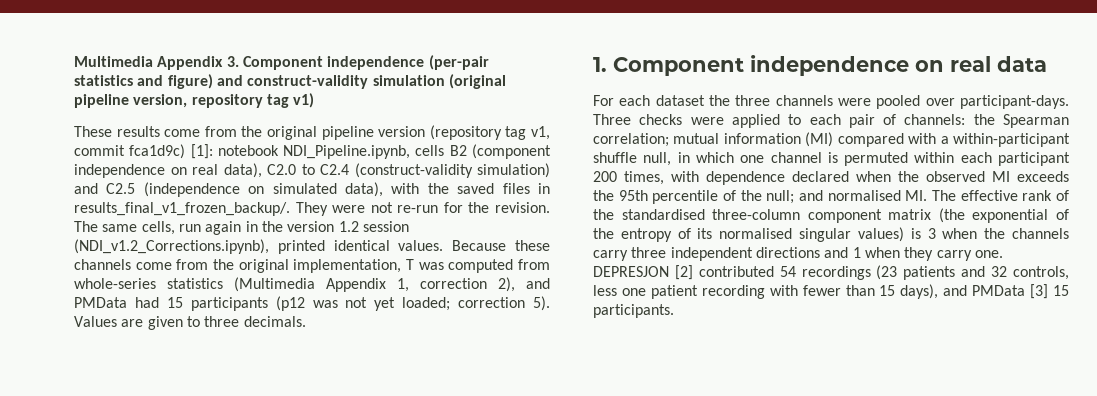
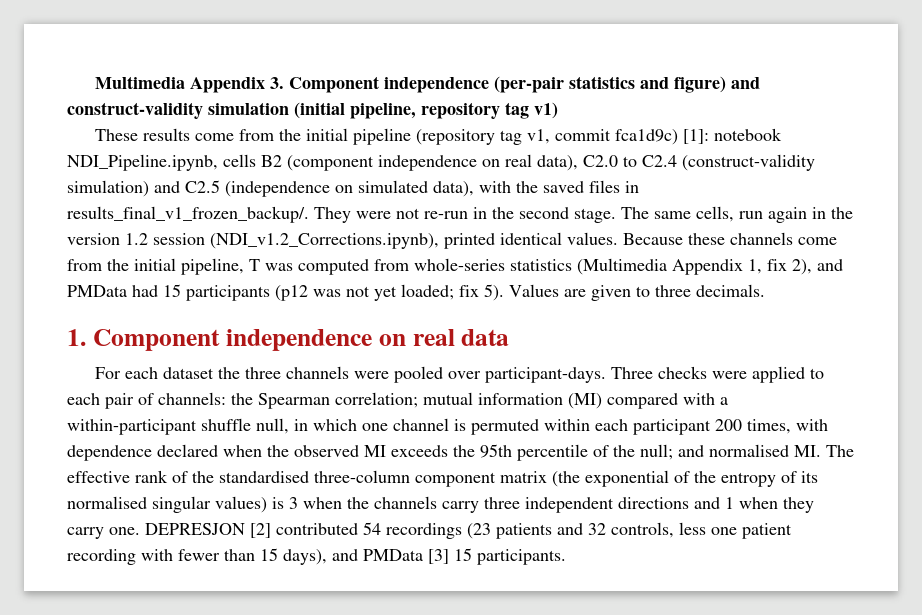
- Multimedia Appendix 3. Component independence (per-pair statistics and figure) and construct-validity simulation (original pipeline version, repository tag v1)
+ Multimedia Appendix 3. Component independence (per-pair statistics and figure) and construct-validity simulation (initial pipeline, repository tag v1)
- These results come from the original pipeline version (repository tag v1, commit fca1d9c) [1]: notebook NDI_Pipeline.ipynb, cells B2 (component independence on real data), C2.0 to C2.4 (construct-validity simulation) and C2.5 (independence on simulated data), with the saved files in results_final_v1_frozen_backup/.
+ These results come from the initial pipeline (repository tag v1, commit fca1d9c) [1]: notebook NDI_Pipeline.ipynb, cells B2 (component independence on real data), C2.0 to C2.4 (construct-validity simulation) and C2.5 (independence on simulated data), with the saved files in results_final_v1_frozen_backup/.
- They were not re-run for the revision.
+ They were not re-run in the second stage.
- Because these channels come from the original implementation, T was computed from whole-series statistics (Multimedia Appendix 1, correction 2), and PMData had 15 participants (p12 was not yet loaded; correction 5).
+ Because these channels come from the initial pipeline, T was computed from whole-series statistics (Multimedia Appendix 1, fix 2), and PMData had 15 participants (p12 was not yet loaded; fix 5).

